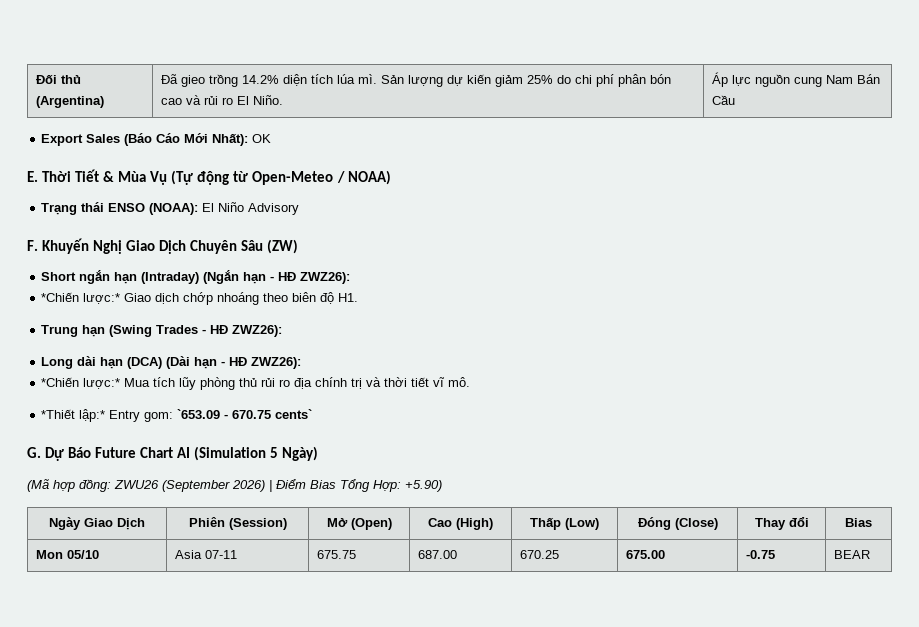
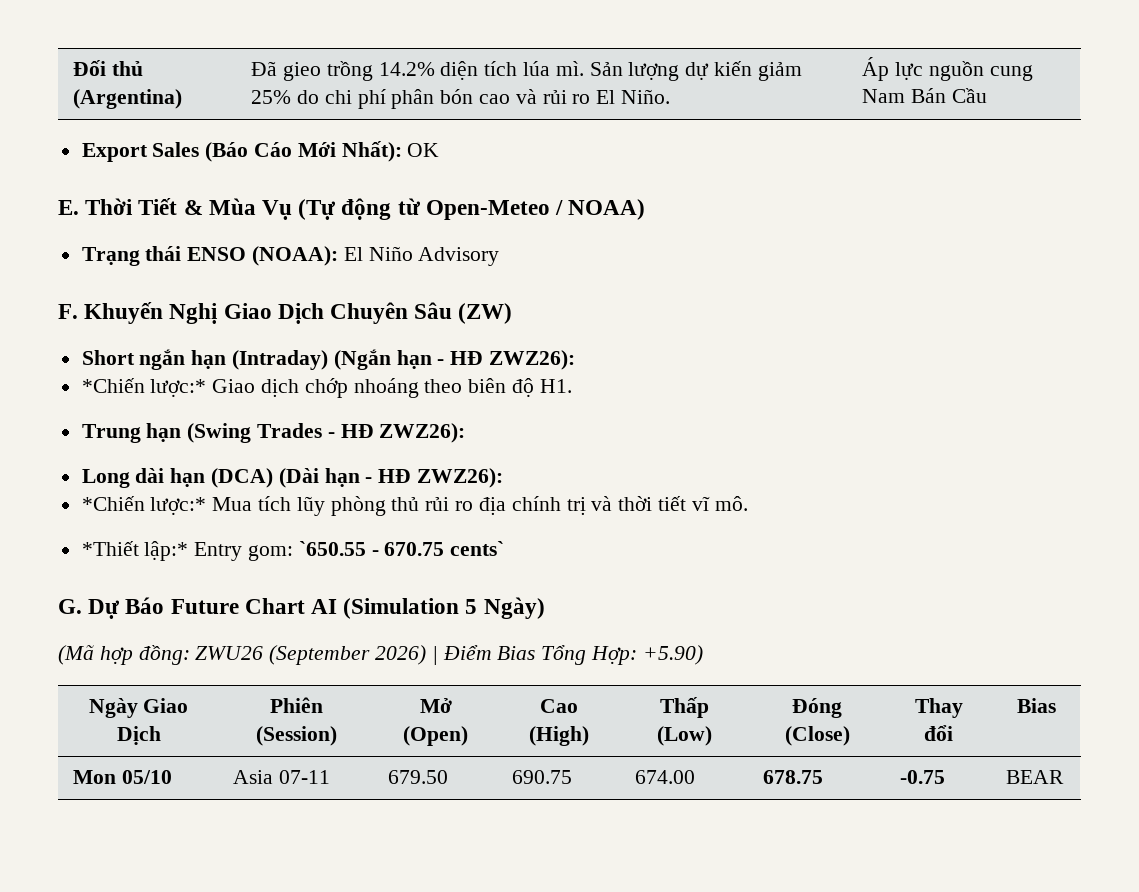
- *Thiết lập:* Entry gom: `653.09 - 670.75 cents`
+ *Thiết lập:* Entry gom: `650.55 - 670.75 cents`
- Mon 05/10 | Asia 07-11 | 675.75 | 687.00 | 670.25 | 675.00 | -0.75 | BEAR
+ Mon 05/10 | Asia 07-11 | 679.50 | 690.75 | 674.00 | 678.75 | -0.75 | BEAR

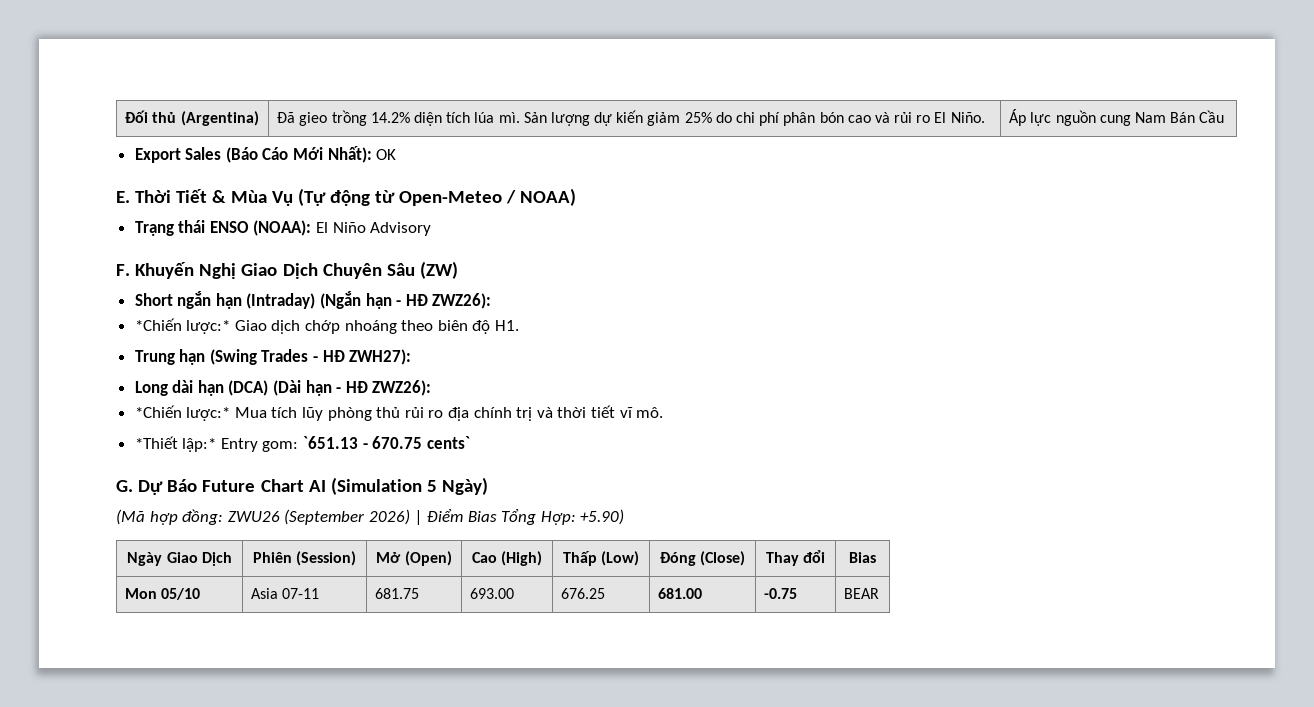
- Trung hạn (Swing Trades - HĐ ZWZ26):
+ Trung hạn (Swing Trades - HĐ ZWH27):
- *Thiết lập:* Entry gom: `650.55 - 670.75 cents`
+ *Thiết lập:* Entry gom: `651.13 - 670.75 cents`
- Mon 05/10 | Asia 07-11 | 679.50 | 690.75 | 674.00 | 678.75 | -0.75 | BEAR
+ Mon 05/10 | Asia 07-11 | 681.75 | 693.00 | 676.25 | 681.00 | -0.75 | BEAR

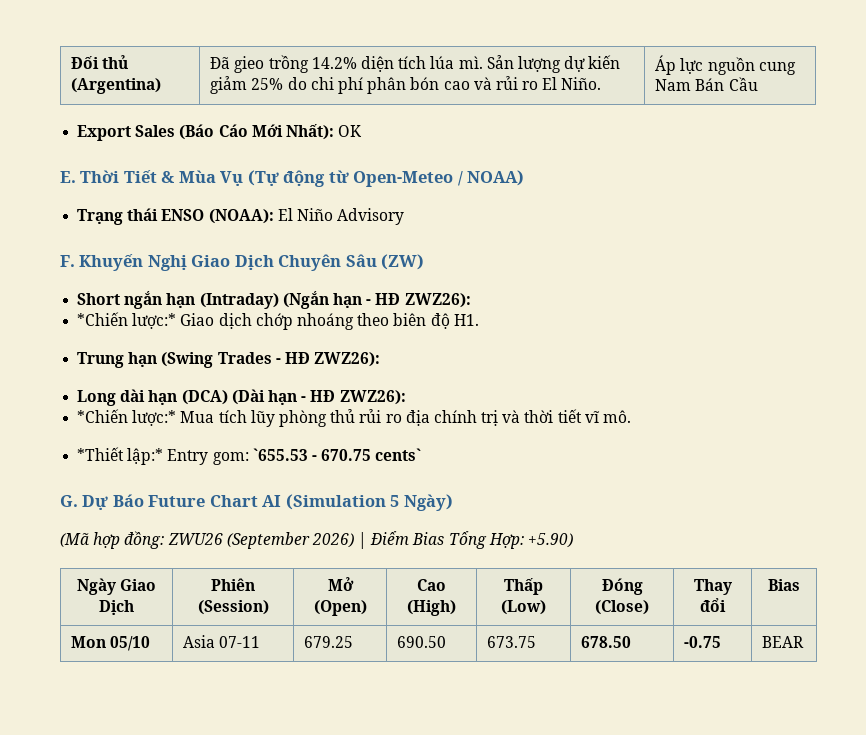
- Trung hạn (Swing Trades - HĐ ZWH27):
+ Trung hạn (Swing Trades - HĐ ZWZ26):
- *Thiết lập:* Entry gom: `651.13 - 670.75 cents`
+ *Thiết lập:* Entry gom: `655.53 - 670.75 cents`
- Mon 05/10 | Asia 07-11 | 681.75 | 693.00 | 676.25 | 681.00 | -0.75 | BEAR
+ Mon 05/10 | Asia 07-11 | 679.25 | 690.50 | 673.75 | 678.50 | -0.75 | BEAR

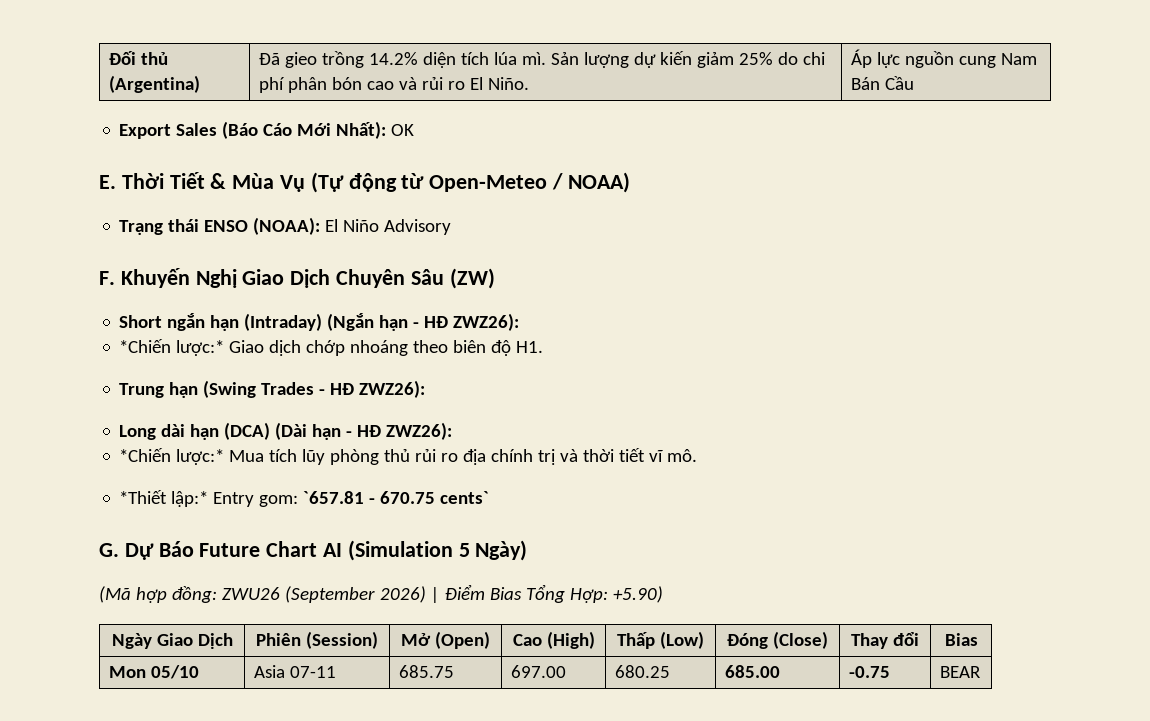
- *Thiết lập:* Entry gom: `655.53 - 670.75 cents`
+ *Thiết lập:* Entry gom: `657.81 - 670.75 cents`
- Mon 05/10 | Asia 07-11 | 679.25 | 690.50 | 673.75 | 678.50 | -0.75 | BEAR
+ Mon 05/10 | Asia 07-11 | 685.75 | 697.00 | 680.25 | 685.00 | -0.75 | BEAR

